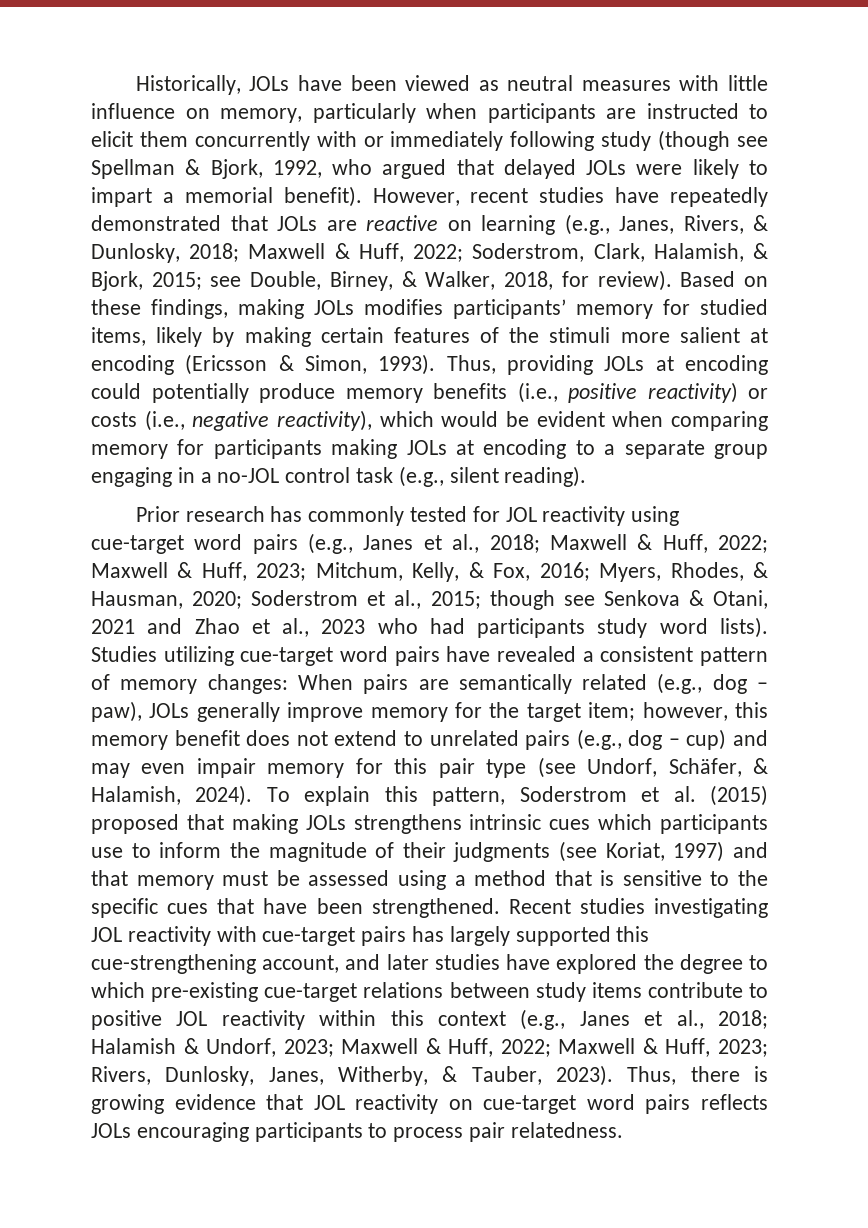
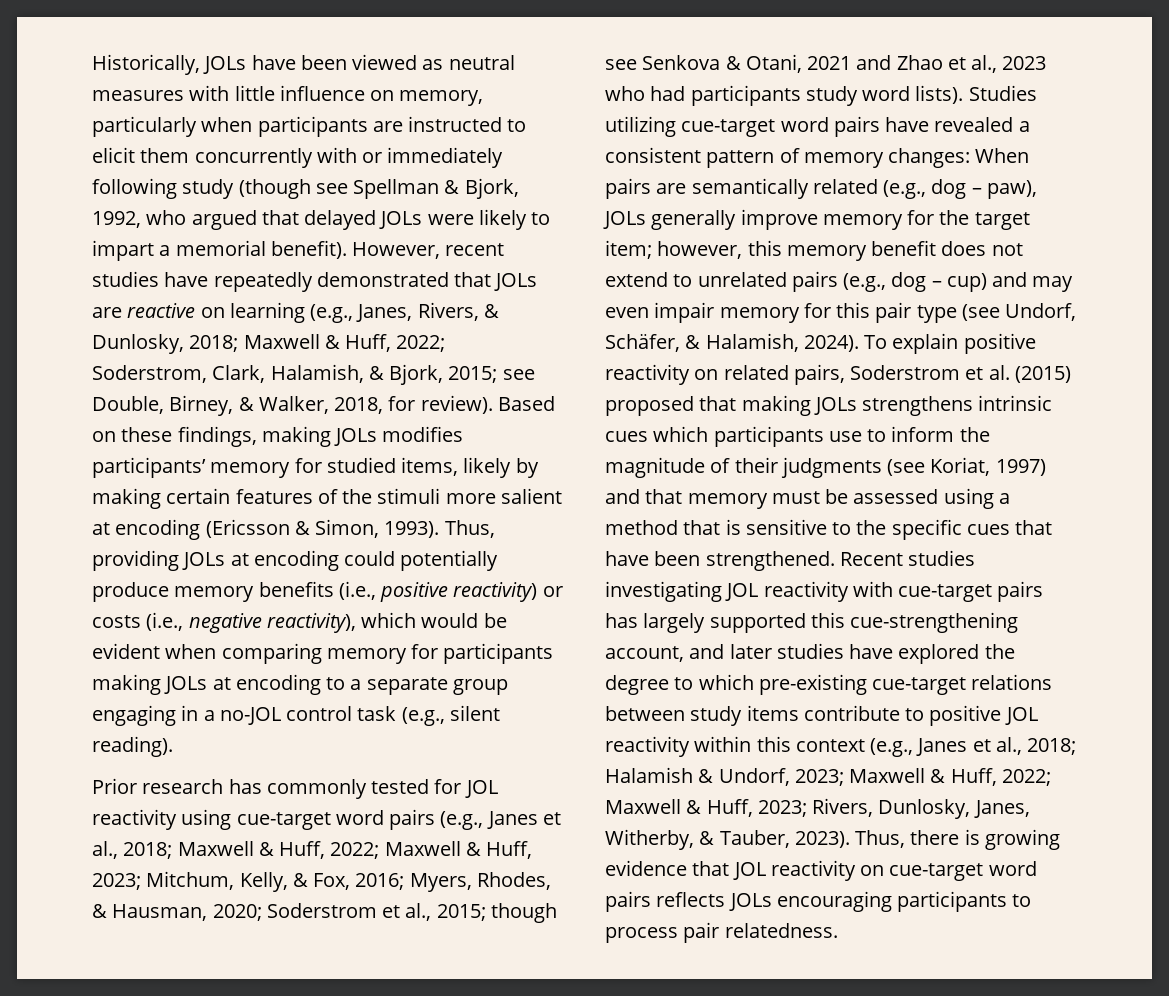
- To explain this pattern, Soderstrom et al. (2015) proposed that making JOLs strengthens intrinsic cues which participants use to inform the magnitude of their judgments (see Koriat, 1997) and that memory must be assessed using a method that is sensitive to the specific cues that have been strengthened.
+ To explain positive reactivity on related pairs, Soderstrom et al. (2015) proposed that making JOLs strengthens intrinsic cues which participants use to inform the magnitude of their judgments (see Koriat, 1997) and that memory must be assessed using a method that is sensitive to the specific cues that have been strengthened.

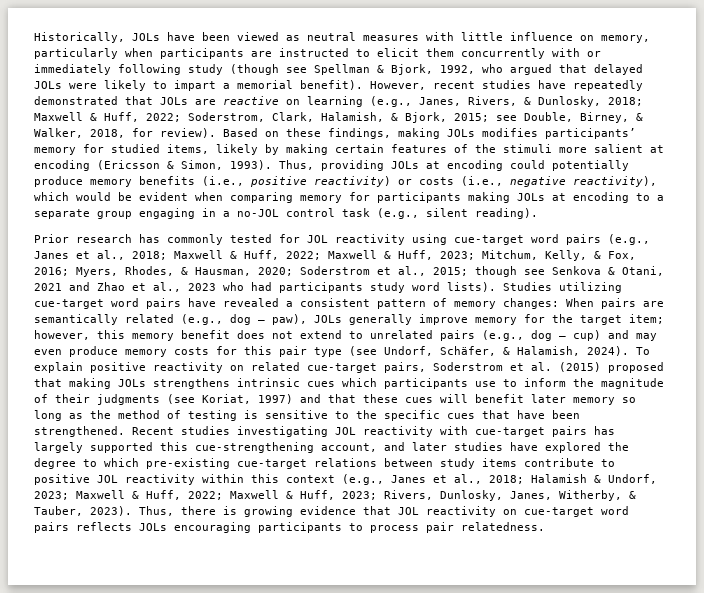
- Studies utilizing cue-target word pairs have revealed a consistent pattern of memory changes: When pairs are semantically related (e.g., dog – paw), JOLs generally improve memory for the target item; however, this memory benefit does not extend to unrelated pairs (e.g., dog – cup) and may even impair memory for this pair type (see Undorf, Schäfer, & Halamish, 2024).
+ Studies utilizing cue-target word pairs have revealed a consistent pattern of memory changes: When pairs are semantically related (e.g., dog – paw), JOLs generally improve memory for the target item; however, this memory benefit does not extend to unrelated pairs (e.g., dog – cup) and may even produce memory costs for this pair type (see Undorf, Schäfer, & Halamish, 2024).
- To explain positive reactivity on related pairs, Soderstrom et al. (2015) proposed that making JOLs strengthens intrinsic cues which participants use to inform the magnitude of their judgments (see Koriat, 1997) and that memory must be assessed using a method that is sensitive to the specific cues that have been strengthened.
+ To explain positive reactivity on related cue-target pairs, Soderstrom et al. (2015) proposed that making JOLs strengthens intrinsic cues which participants use to inform the magnitude of their judgments (see Koriat, 1997) and that these cues will benefit later memory so long as the method of testing is sensitive to the specific cues that have been strengthened.

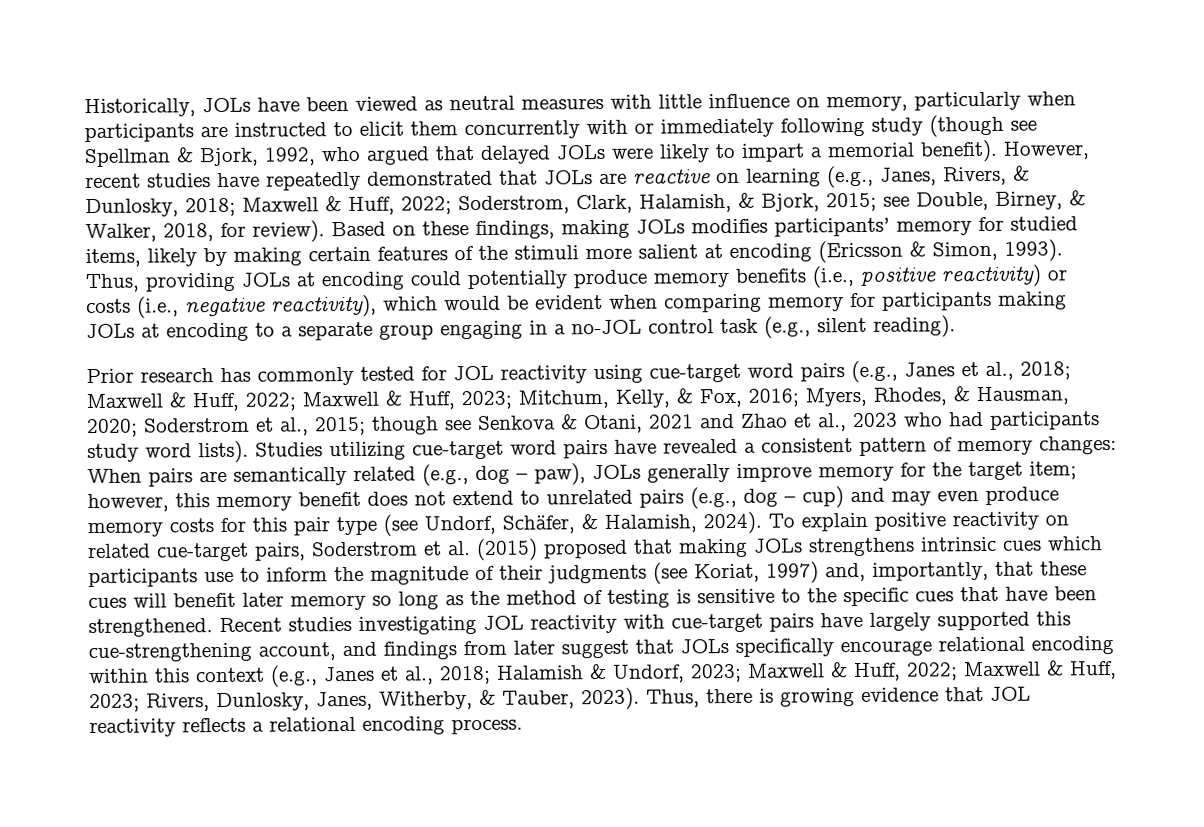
- To explain positive reactivity on related cue-target pairs, Soderstrom et al. (2015) proposed that making JOLs strengthens intrinsic cues which participants use to inform the magnitude of their judgments (see Koriat, 1997) and that these cues will benefit later memory so long as the method of testing is sensitive to the specific cues that have been strengthened.
+ To explain positive reactivity on related cue-target pairs, Soderstrom et al. (2015) proposed that making JOLs strengthens intrinsic cues which participants use to inform the magnitude of their judgments (see Koriat, 1997) and, importantly, that these cues will benefit later memory so long as the method of testing is sensitive to the specific cues that have been strengthened.
- Recent studies investigating JOL reactivity with cue-target pairs has largely supported this cue-strengthening account, and later studies have explored the degree to which pre-existing cue-target relations between study items contribute to positive JOL reactivity within this context (e.g., Janes et al., 2018; Halamish & Undorf, 2023; Maxwell & Huff, 2022; Maxwell & Huff, 2023; Rivers, Dunlosky, Janes, Witherby, & Tauber, 2023).
+ Recent studies investigating JOL reactivity with cue-target pairs have largely supported this cue-strengthening account, and findings from later suggest that JOLs specifically encourage relational encoding within this context (e.g., Janes et al., 2018; Halamish & Undorf, 2023; Maxwell & Huff, 2022; Maxwell & Huff, 2023; Rivers, Dunlosky, Janes, Witherby, & Tauber, 2023).
- Thus, there is growing evidence that JOL reactivity on cue-target word pairs reflects JOLs encouraging participants to process pair relatedness.
+ Thus, there is growing evidence that JOL reactivity reflects a relational encoding process.

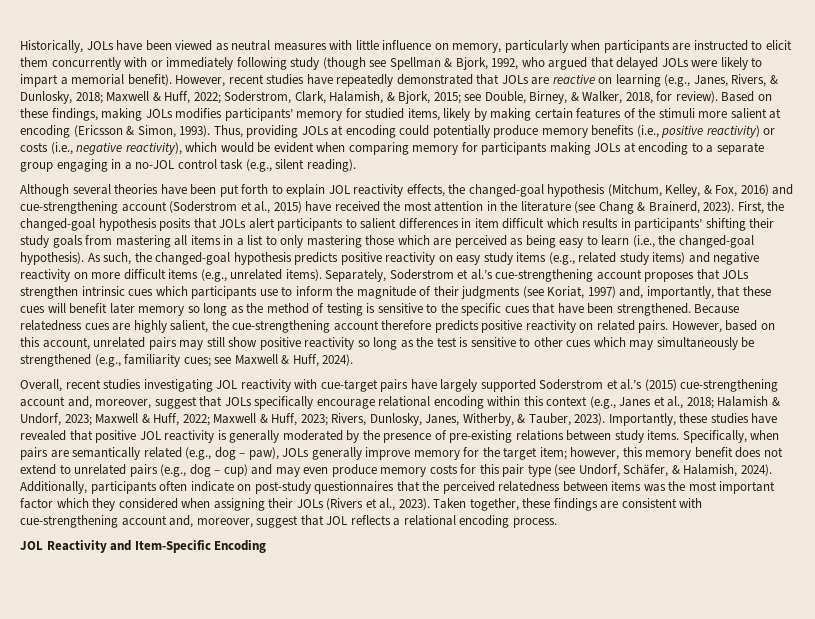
- Prior research has commonly tested for JOL reactivity using cue-target word pairs (e.g., Janes et al., 2018; Maxwell & Huff, 2022; Maxwell & Huff, 2023; Mitchum, Kelly, & Fox, 2016; Myers, Rhodes, & Hausman, 2020; Soderstrom et al., 2015; though see Senkova & Otani, 2021 and Zhao et al., 2023 who had participants study word lists). Studies utilizing cue-target word pairs have revealed a consistent pattern of memory changes: When pairs are semantically related (e.g., dog – paw), JOLs generally improve memory for the target item; however, this memory benefit does not extend to unrelated pairs (e.g., dog – cup) and may even produce memory costs for this pair type (see Undorf, Schäfer, & Halamish, 2024).
+ Although several theories have been put forth to explain JOL reactivity effects, the changed-goal hypothesis (Mitchum, Kelley, & Fox, 2016) and cue-strengthening account (Soderstrom et al., 2015) have received the most attention in the literature (see Chang & Brainerd, 2023). First, the changed-goal hypothesis posits that JOLs alert participants to salient differences in item difficult which results in participants’ shifting their study goals from mastering all items in a list to only mastering those which are perceived as being easy to learn (i.e., the changed-goal hypothesis). As such, the changed-goal hypothesis predicts positive reactivity on easy study items (e.g., related study items) and negative reactivity on more difficult items (e.g., unrelated items). Separately, Soderstrom et al.’s cue-strengthening account proposes that JOLs strengthen intrinsic cues which participants use to inform the magnitude of their judgments (see Koriat, 1997) and, importantly, that these cues will benefit later memory so long as the method of testing is sensitive to the specific cues that have been strengthened. Because relatedness cues are highly salient, the cue-strengthening account therefore predicts positive reactivity on related pairs. However, based on this account, unrelated pairs may still show positive reactivity so long as the test is sensitive to other cues which may simultaneously be strengthened (e.g., familiarity cues; see Maxwell & Huff, 2024).
+ Overall, recent studies investigating JOL reactivity with cue-target pairs have largely supported Soderstrom et al.’s (2015) cue-strengthening account and, moreover, suggest that JOLs specifically encourage relational encoding within this context (e.g., Janes et al., 2018; Halamish & Undorf, 2023; Maxwell & Huff, 2022; Maxwell & Huff, 2023; Rivers, Dunlosky, Janes, Witherby, & Tauber, 2023). Importantly, these studies have revealed that positive JOL reactivity is generally moderated by the presence of pre-existing relations between study items. Specifically, when pairs are semantically related (e.g., dog – paw), JOLs generally improve memory for the target item; however, this memory benefit does not extend to unrelated pairs (e.g., dog – cup) and may even produce memory costs for this pair type (see Undorf, Schäfer, & Halamish, 2024).
- To explain positive reactivity on related cue-target pairs, Soderstrom et al. (2015) proposed that making JOLs strengthens intrinsic cues which participants use to inform the magnitude of their judgments (see Koriat, 1997) and, importantly, that these cues will benefit later memory so long as the method of testing is sensitive to the specific cues that have been strengthened. Recent studies investigating JOL reactivity with cue-target pairs have largely supported this cue-strengthening account, and findings from later suggest that JOLs specifically encourage relational encoding within this context (e.g., Janes et al., 2018; Halamish & Undorf, 2023; Maxwell & Huff, 2022; Maxwell & Huff, 2023; Rivers, Dunlosky, Janes, Witherby, & Tauber, 2023). Thus, there is growing evidence that JOL reactivity reflects a relational encoding process.
+ Additionally, participants often indicate on post-study questionnaires that the perceived relatedness between items was the most important factor which they considered when assigning their JOLs (Rivers et al., 2023). Taken together, these findings are consistent with cue-strengthening account and, moreover, suggest that JOL reflects a relational encoding process.
+ JOL Reactivity and Item-Specific Encoding

